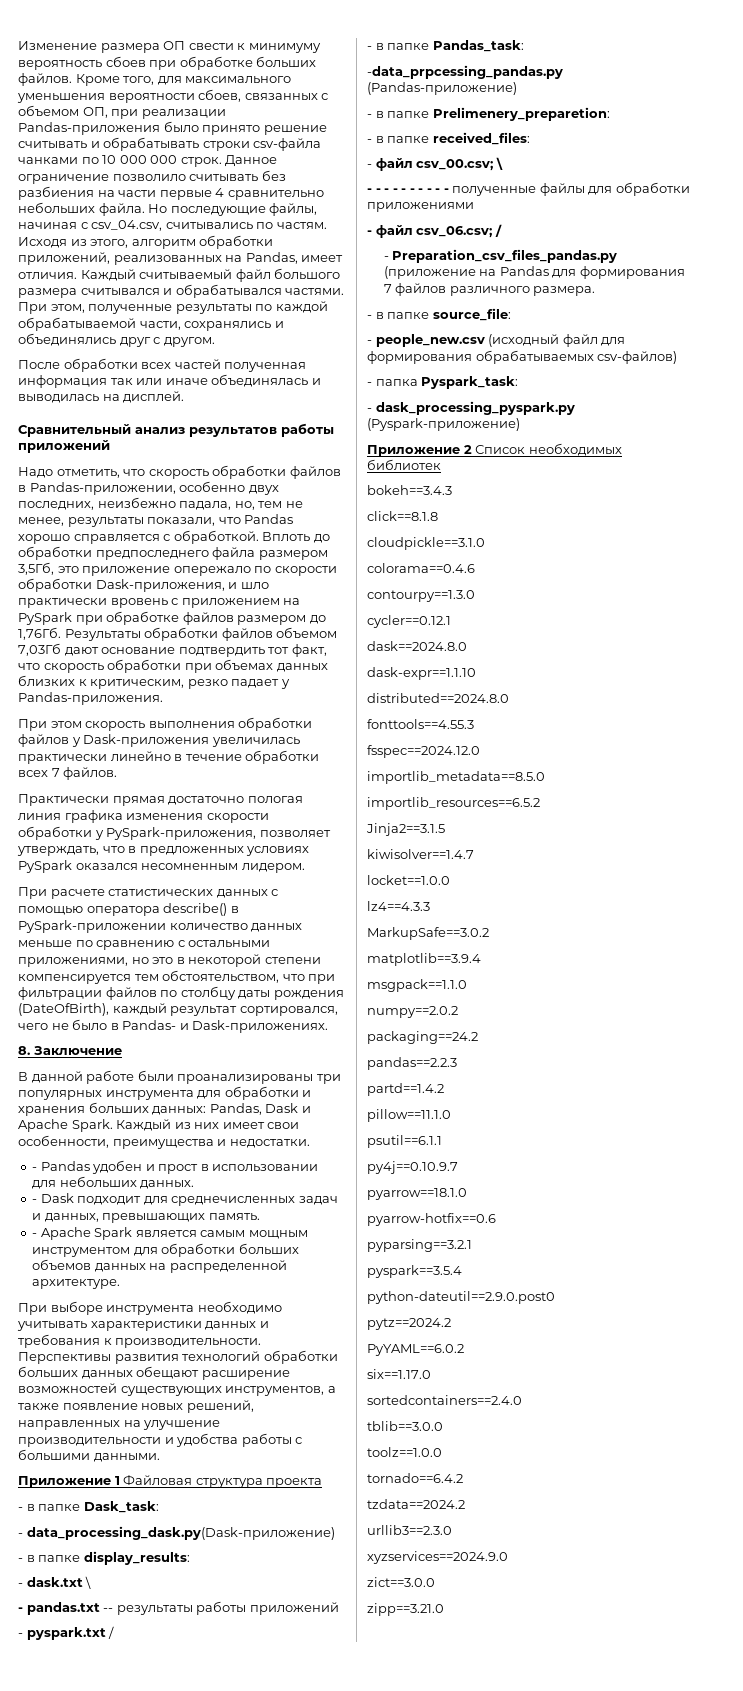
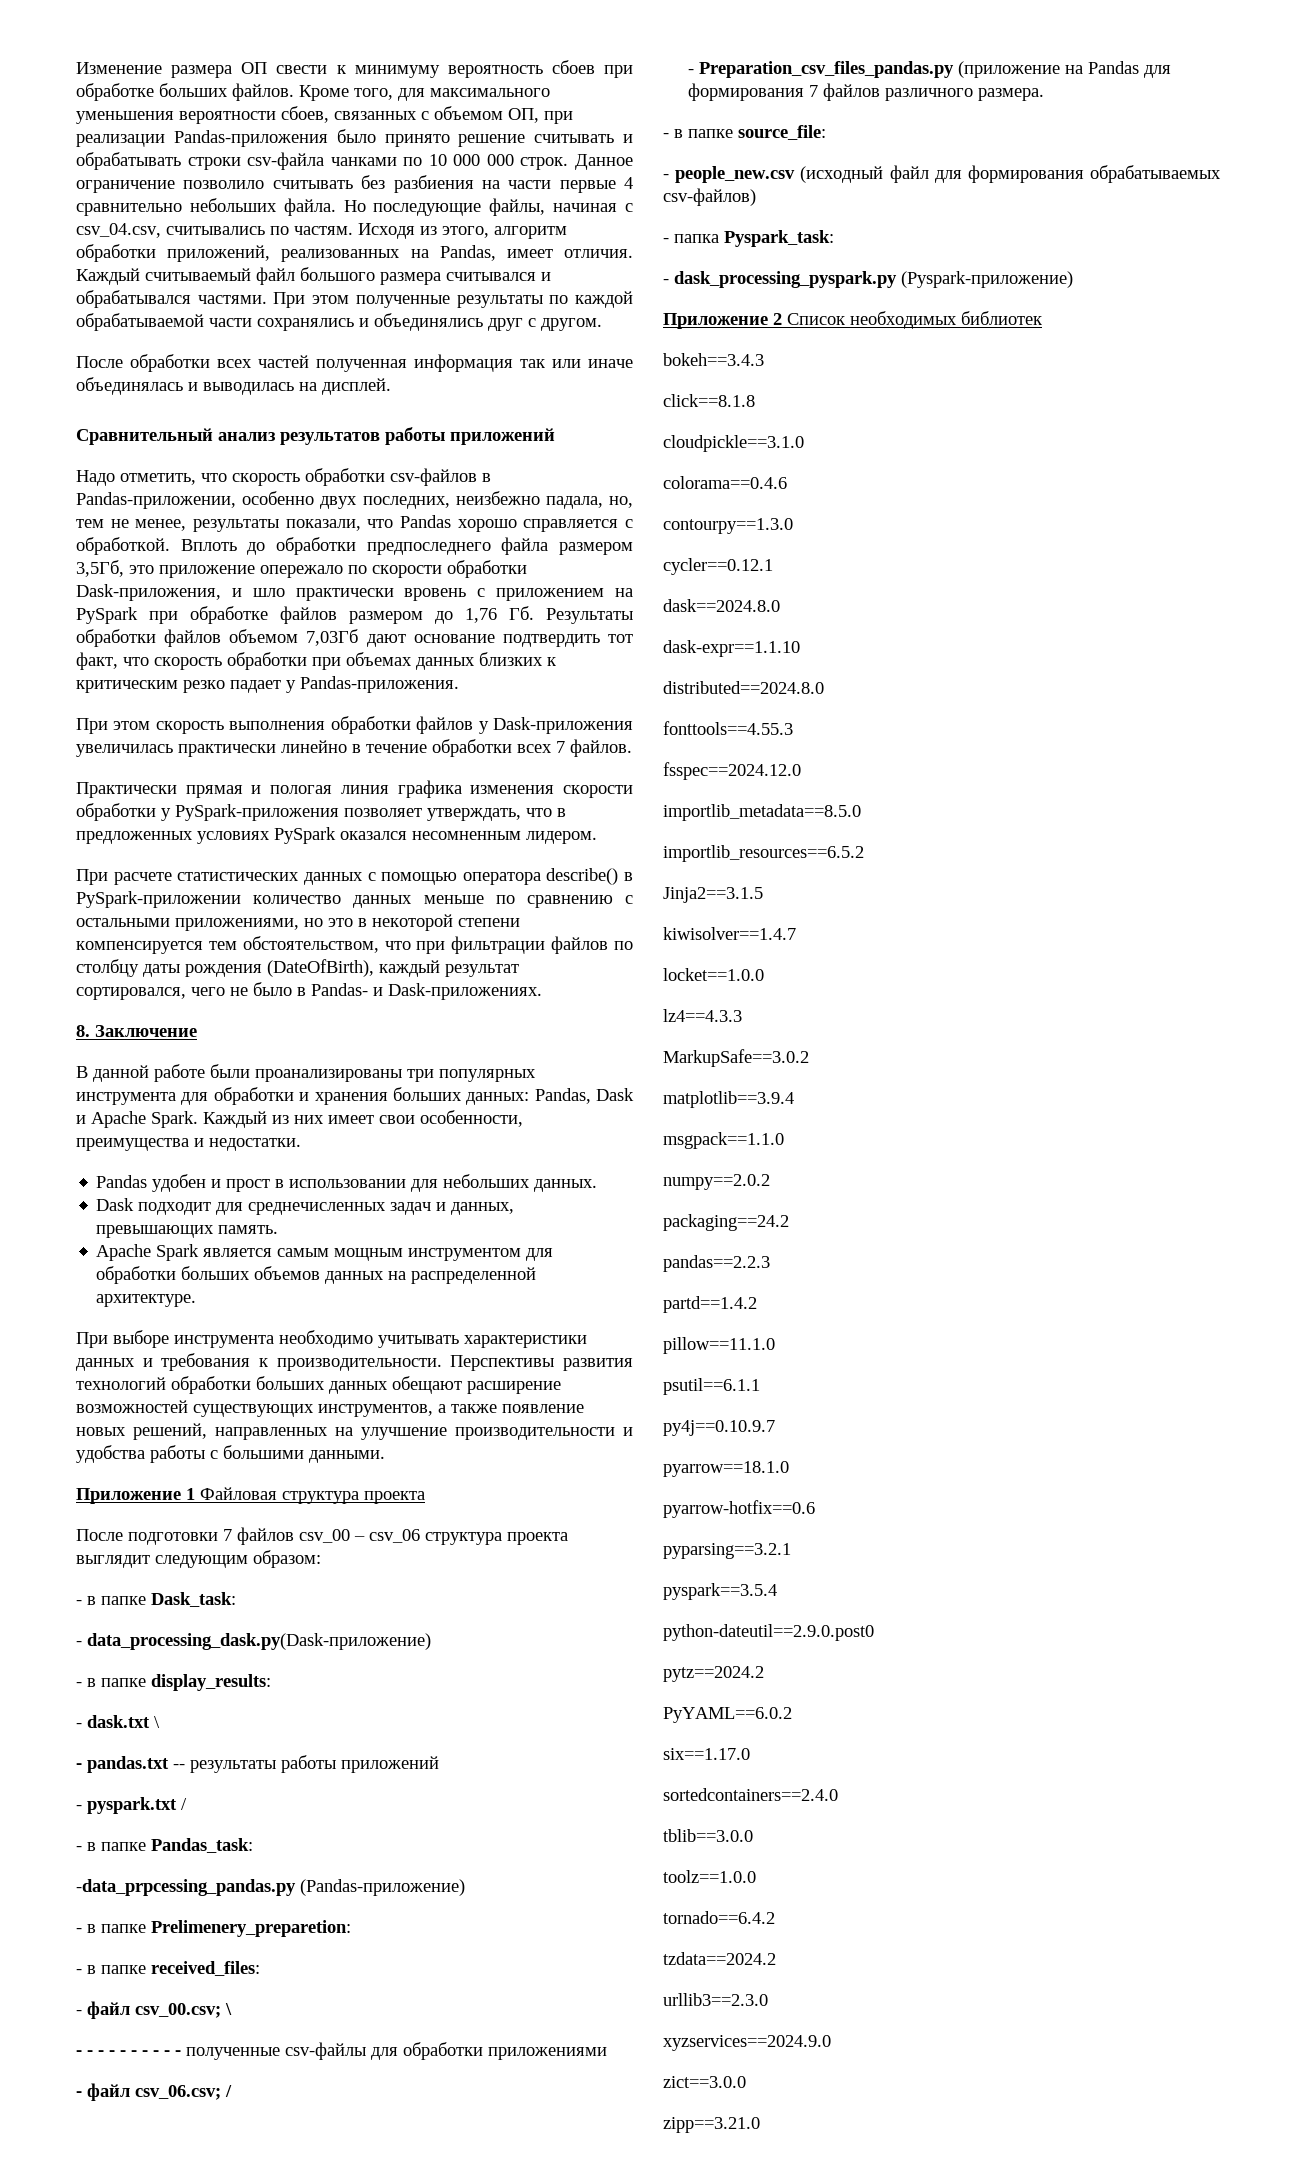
- При этом, полученные результаты по каждой обрабатываемой части, сохранялись и объединялись друг с другом.
+ При этом полученные результаты по каждой обрабатываемой части сохранялись и объединялись друг с другом.
- Надо отметить, что скорость обработки файлов в Pandas-приложении, особенно двух последних, неизбежно падала, но, тем не менее, результаты показали, что Pandas хорошо справляется с обработкой.
+ Надо отметить, что скорость обработки csv-файлов в Pandas-приложении, особенно двух последних, неизбежно падала, но, тем не менее, результаты показали, что Pandas хорошо справляется с обработкой.
- Вплоть до обработки предпоследнего файла размером 3,5Гб, это приложение опережало по скорости обработки Dask-приложения, и шло практически вровень с приложением на PySpark при обработке файлов размером до 1,76Гб. Результаты обработки файлов объемом 7,03Гб дают основание подтвердить тот факт, что скорость обработки при объемах данных близких к критическим, резко падает у Pandas-приложения.
+ Вплоть до обработки предпоследнего файла размером 3,5Гб, это приложение опережало по скорости обработки Dask-приложения, и шло практически вровень с приложением на PySpark при обработке файлов размером до 1,76 Гб. Результаты обработки файлов объемом 7,03Гб дают основание подтвердить тот факт, что скорость обработки при объемах данных близких к критическим резко падает у Pandas-приложения.
- Практически прямая достаточно пологая линия графика изменения скорости обработки у PySpark-приложения, позволяет утверждать, что в предложенных условиях PySpark оказался несомненным лидером.
+ Практически прямая и пологая линия графика изменения скорости обработки у PySpark-приложения позволяет утверждать, что в предложенных условиях PySpark оказался несомненным лидером.
- - Pandas удобен и прост в использовании для небольших данных.
+ Pandas удобен и прост в использовании для небольших данных.
- - Dask подходит для среднечисленных задач и данных, превышающих память.
+ Dask подходит для среднечисленных задач и данных, превышающих память.
- - Apache Spark является самым мощным инструментом для обработки больших объемов данных на распределенной архитектуре.
+ Apache Spark является самым мощным инструментом для обработки больших объемов данных на распределенной архитектуре.
+ После подготовки 7 файлов csv_00 – csv_06 структура проекта выглядит следующим образом:
- - - - - - - - - - - полученные файлы для обработки приложениями
+ - - - - - - - - - - полученные csv-файлы для обработки приложениями

